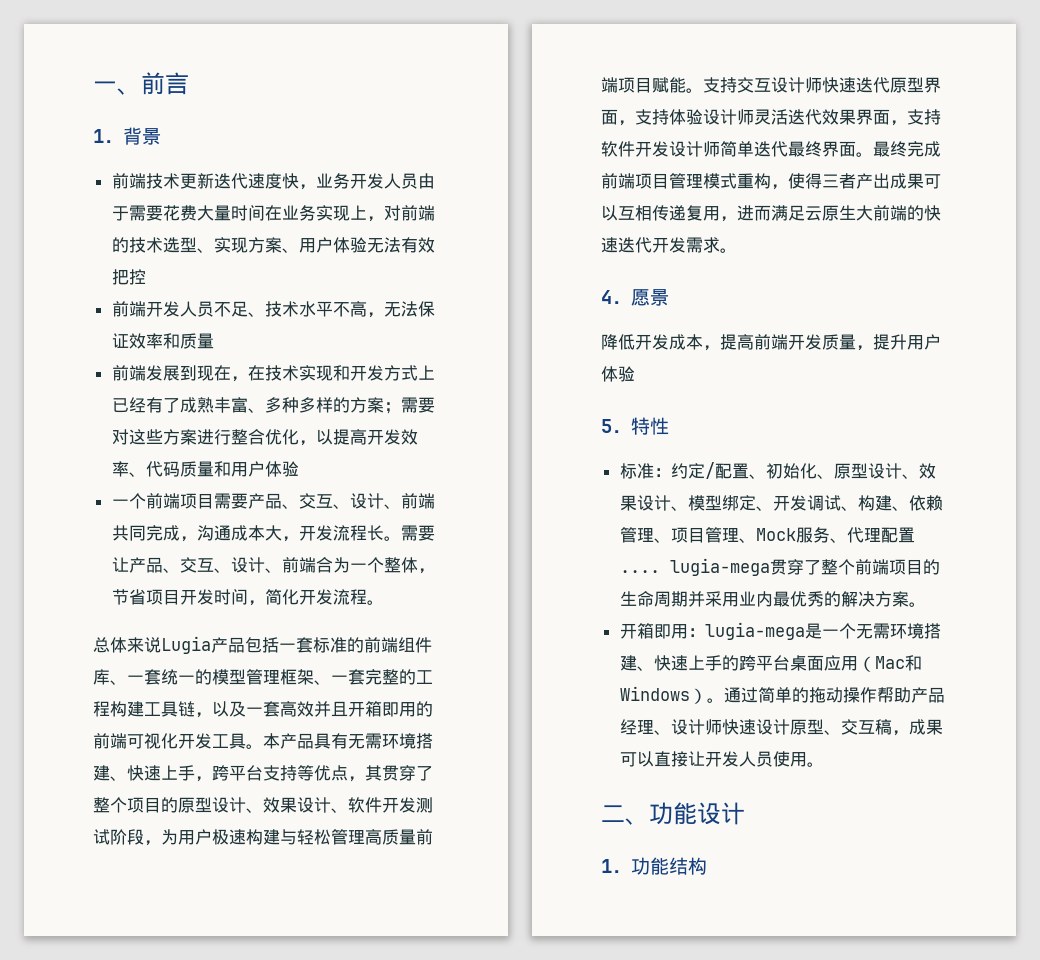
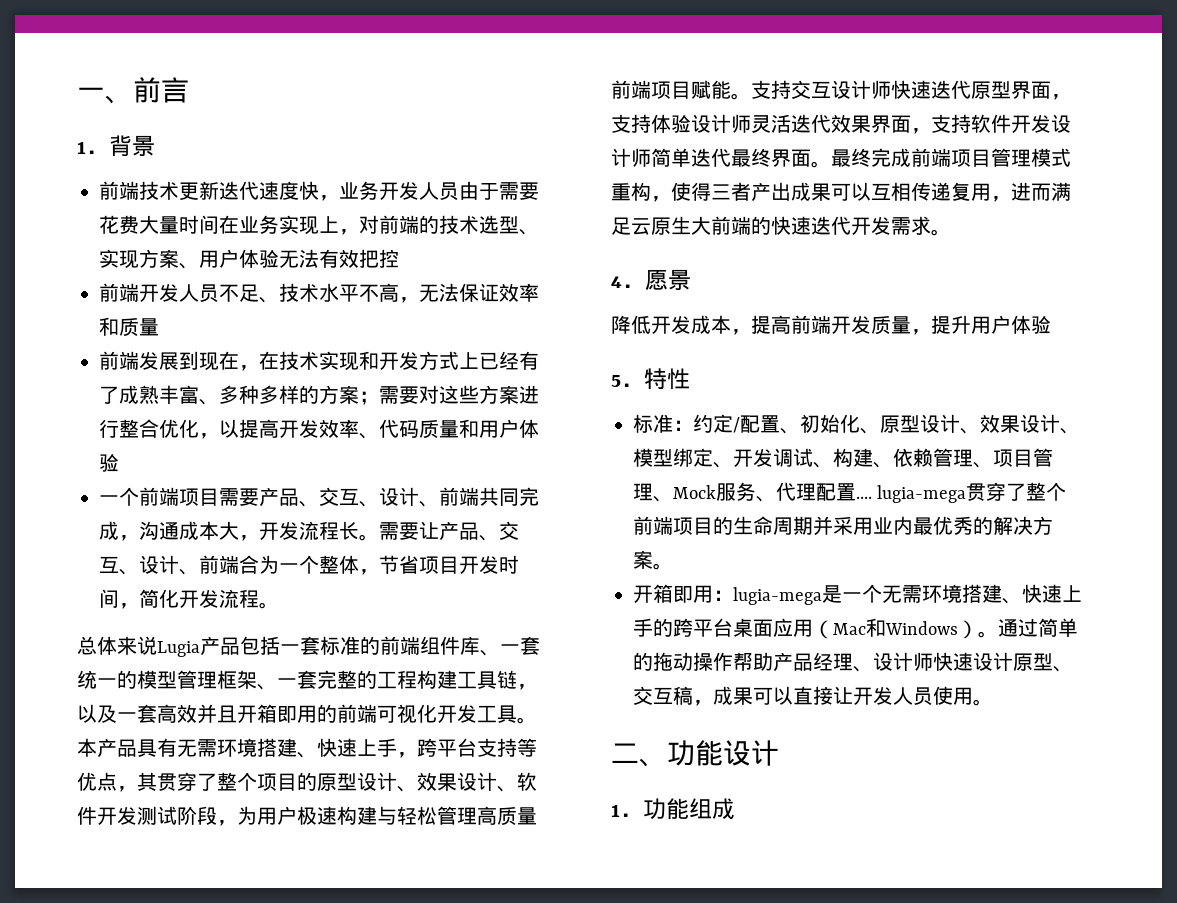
- 1．功能结构
+ 1．功能组成

